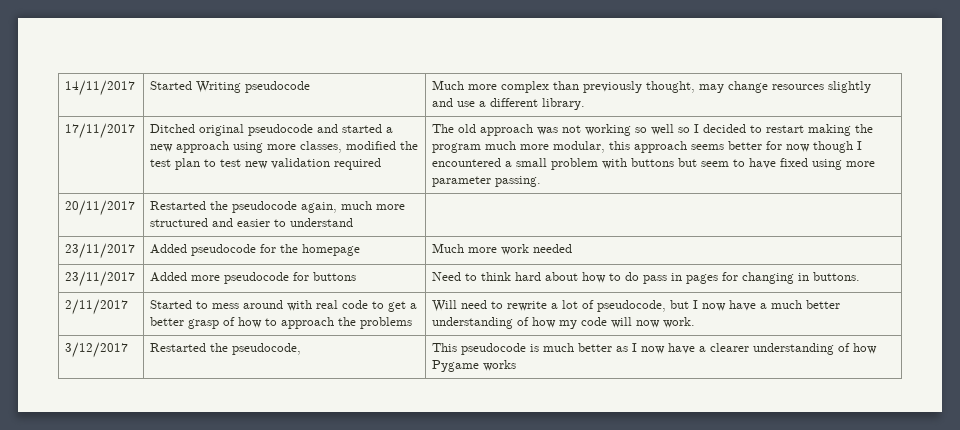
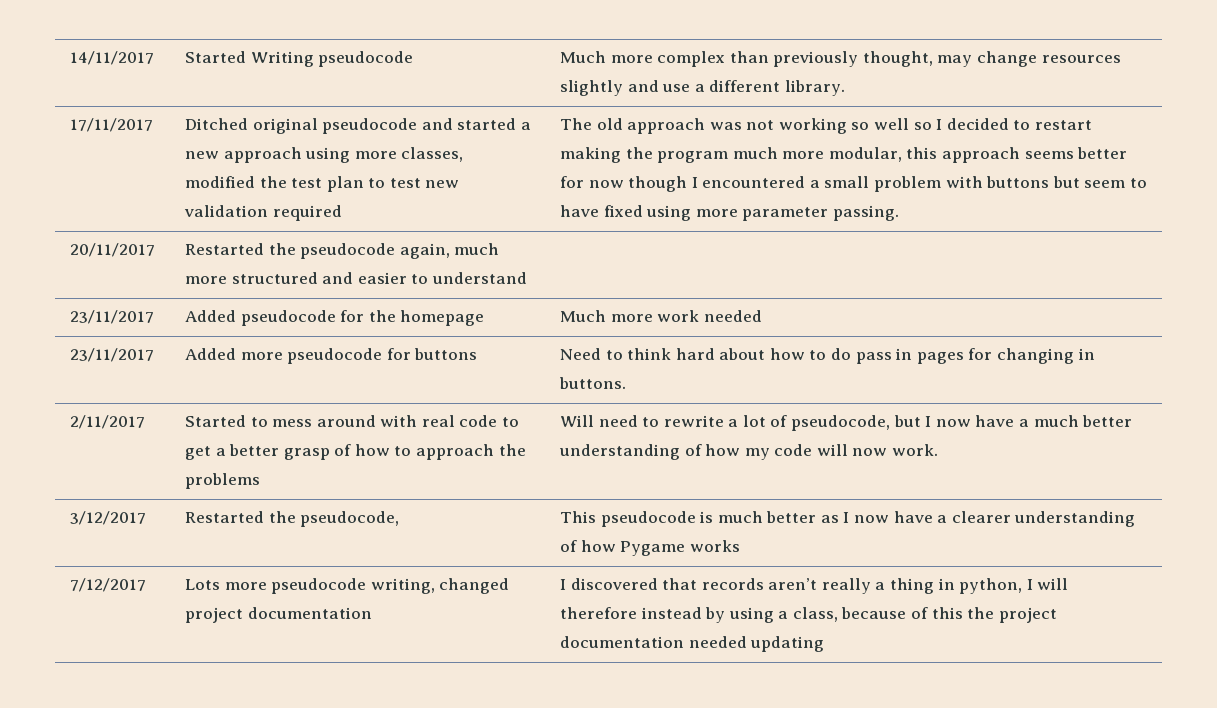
+ 7/12/2017 | Lots more pseudocode writing, changed project documentation | I discovered that records aren’t really a thing in python, I will therefore instead by using a class, because of this the project documentation needed updating

